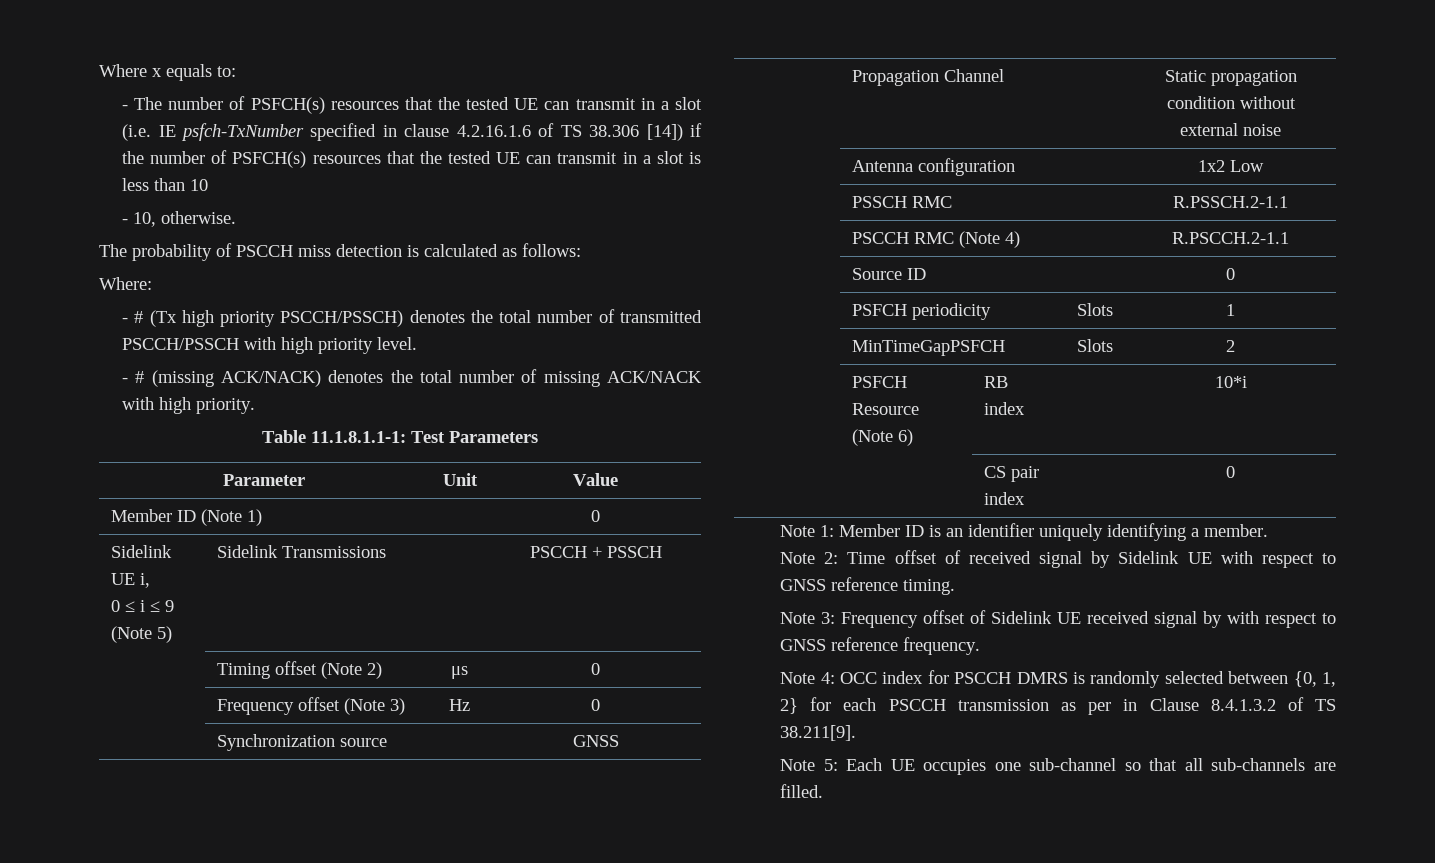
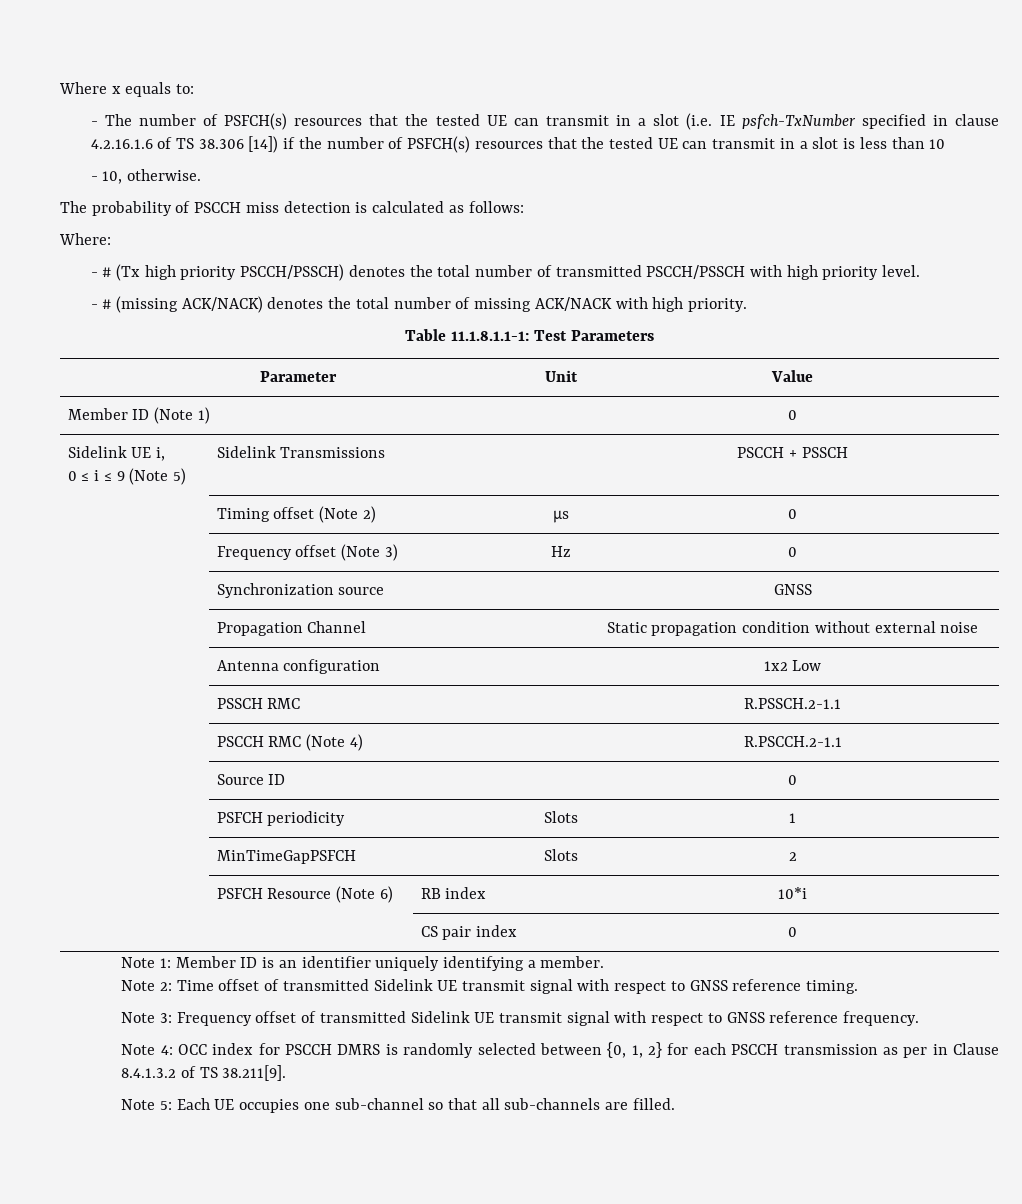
- Note 2: Time offset of received signal by Sidelink UE with respect to GNSS reference timing.
+ Note 2: Time offset of transmitted Sidelink UE transmit signal with respect to GNSS reference timing.
- Note 3: Frequency offset of Sidelink UE received signal by with respect to GNSS reference frequency.
+ Note 3: Frequency offset of transmitted Sidelink UE transmit signal with respect to GNSS reference frequency.

